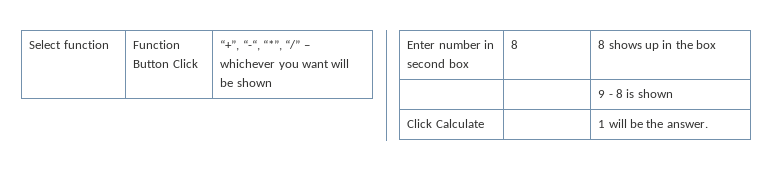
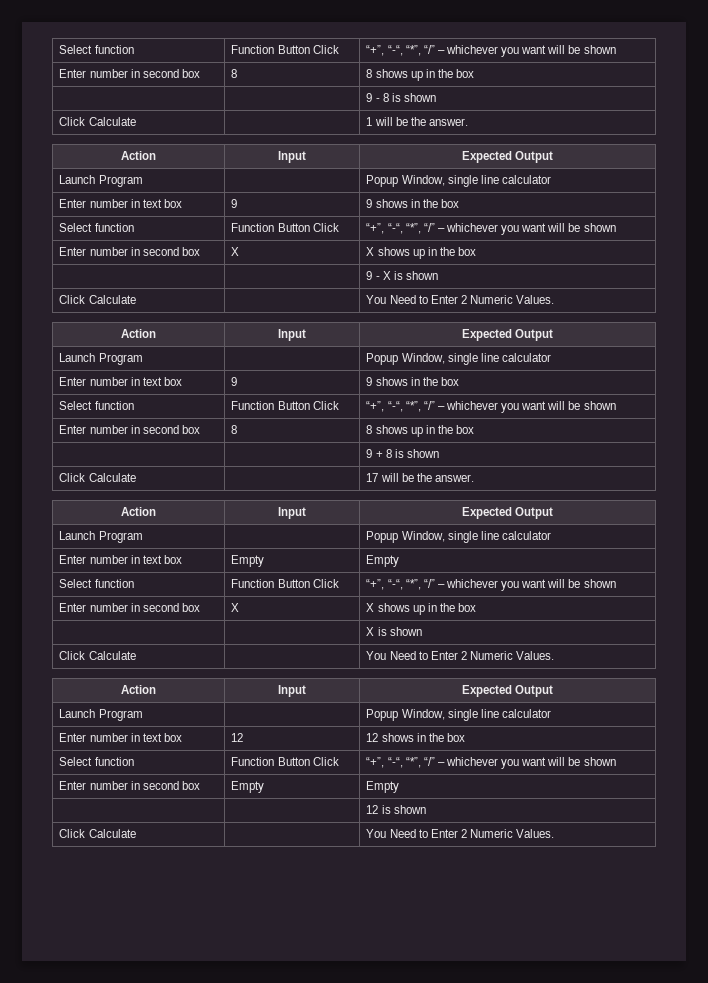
  Click Calculate | | 1 will be the answer.
+ Action | Input | Expected Output
+ Launch Program | | Popup Window, single line calculator
+ Enter number in text box | 9 | 9 shows in the box
+ Select function | Function Button Click | “+”, “-“, “*”, “/” – whichever you want will be shown
+ Enter number in second box | X | X shows up in the box
+ | | 9 - X is shown
+ Click Calculate | | You Need to Enter 2 Numeric Values.
+ Action | Input | Expected Output
+ Launch Program | | Popup Window, single line calculator
+ Enter number in text box | 9 | 9 shows in the box
+ Select function | Function Button Click | “+”, “-“, “*”, “/” – whichever you want will be shown
+ Enter number in second box | 8 | 8 shows up in the box
+ | | 9 + 8 is shown
+ Click Calculate | | 17 will be the answer.
+ Action | Input | Expected Output
+ Launch Program | | Popup Window, single line calculator
+ Enter number in text box | Empty | Empty
+ Select function | Function Button Click | “+”, “-“, “*”, “/” – whichever you want will be shown
+ Enter number in second box | X | X shows up in the box
+ | | X is shown
+ Click Calculate | | You Need to Enter 2 Numeric Values.
+ Action | Input | Expected Output
+ Launch Program | | Popup Window, single line calculator
+ Enter number in text box | 12 | 12 shows in the box
+ Select function | Function Button Click | “+”, “-“, “*”, “/” – whichever you want will be shown
+ Enter number in second box | Empty | Empty
+ | | 12 is shown
+ Click Calculate | | You Need to Enter 2 Numeric Values.

